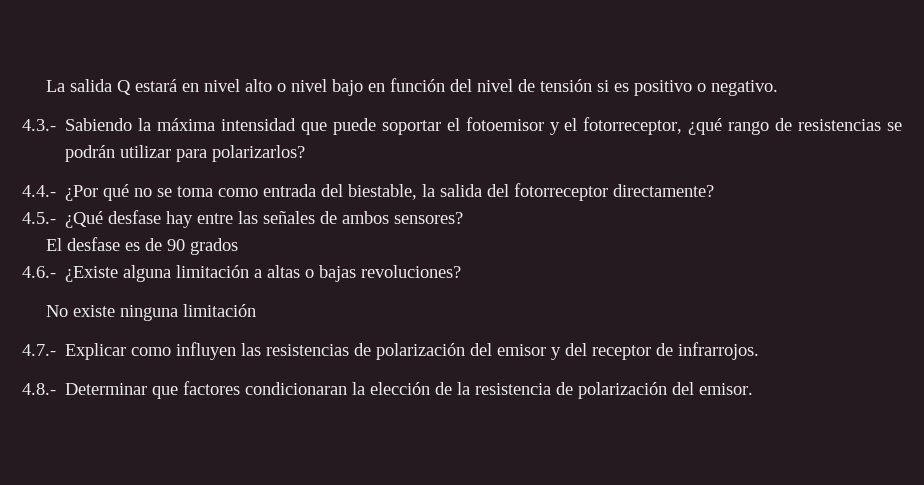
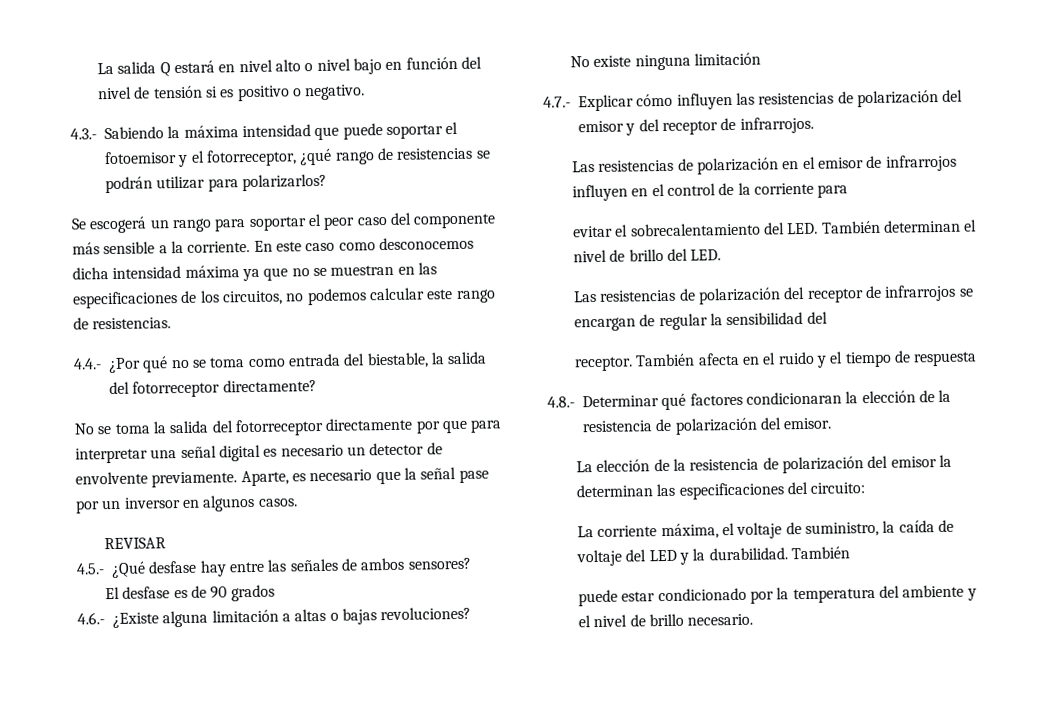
+ Se escogerá un rango para soportar el peor caso del componente más sensible a la corriente. En este caso como desconocemos dicha intensidad máxima ya que no se muestran en las especificaciones de los circuitos, no podemos calcular este rango de resistencias.
+ No se toma la salida del fotorreceptor directamente por que para interpretar una señal digital es necesario un detector de envolvente previamente. Aparte, es necesario que la señal pase por un inversor en algunos casos.
+ REVISAR
- 4.7.- Explicar como influyen las resistencias de polarización del emisor y del receptor de infrarrojos.
+ 4.7.- Explicar cómo influyen las resistencias de polarización del emisor y del receptor de infrarrojos.
+ Las resistencias de polarización en el emisor de infrarrojos influyen en el control de la corriente para
+ evitar el sobrecalentamiento del LED. También determinan el nivel de brillo del LED.
+ Las resistencias de polarización del receptor de infrarrojos se encargan de regular la sensibilidad del
+ receptor. También afecta en el ruido y el tiempo de respuesta
- 4.8.- Determinar que factores condicionaran la elección de la resistencia de polarización del emisor.
+ 4.8.- Determinar qué factores condicionaran la elección de la resistencia de polarización del emisor.
+ La elección de la resistencia de polarización del emisor la determinan las especificaciones del circuito:
+ La corriente máxima, el voltaje de suministro, la caída de voltaje del LED y la durabilidad. También
+ puede estar condicionado por la temperatura del ambiente y el nivel de brillo necesario.

